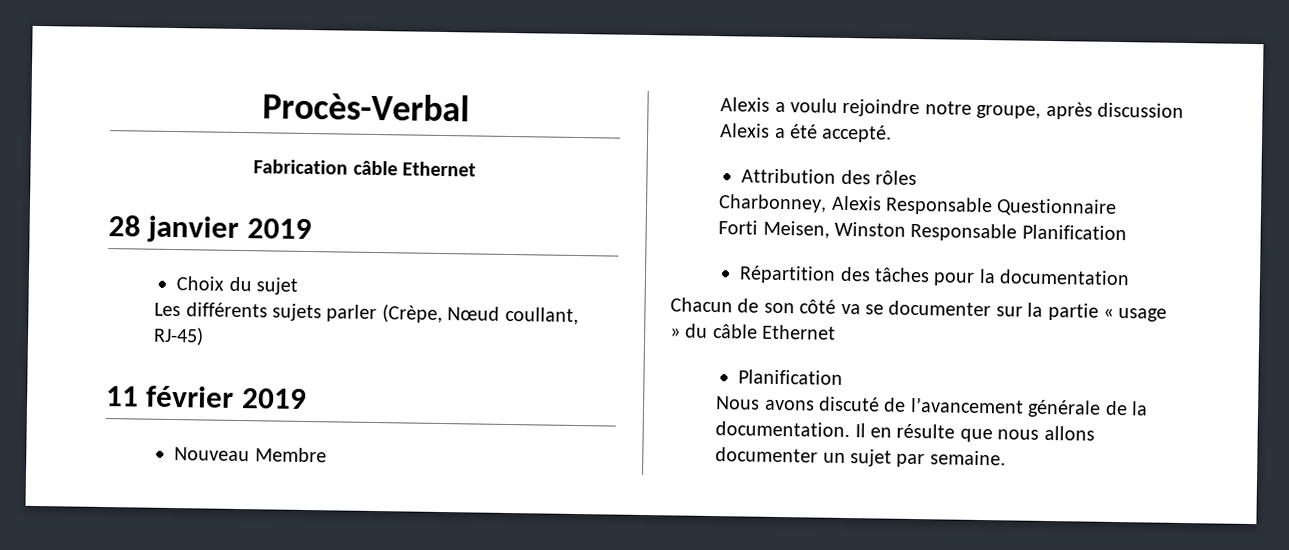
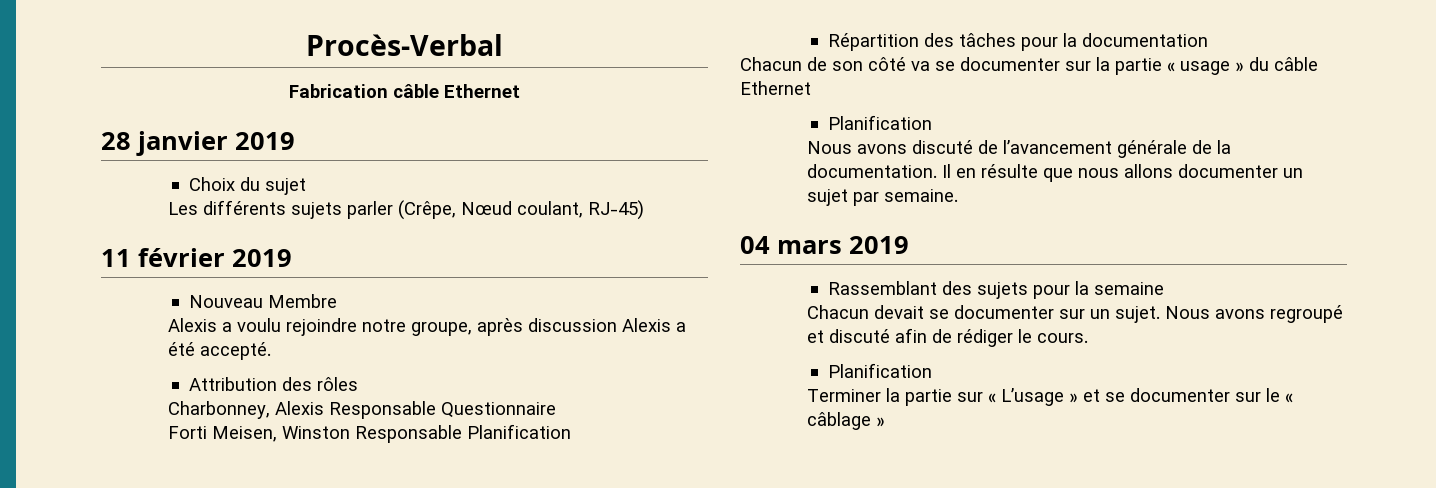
- Les différents sujets parler (Crèpe, Nœud coullant, RJ-45)
+ Les différents sujets parler (Crêpe, Nœud coulant, RJ-45)
+ 04 mars 2019
+ Rassemblant des sujets pour la semaine
+ Chacun devait se documenter sur un sujet. Nous avons regroupé et discuté afin de rédiger le cours.
+ Planification
+ Terminer la partie sur « L’usage » et se documenter sur le « câblage »

